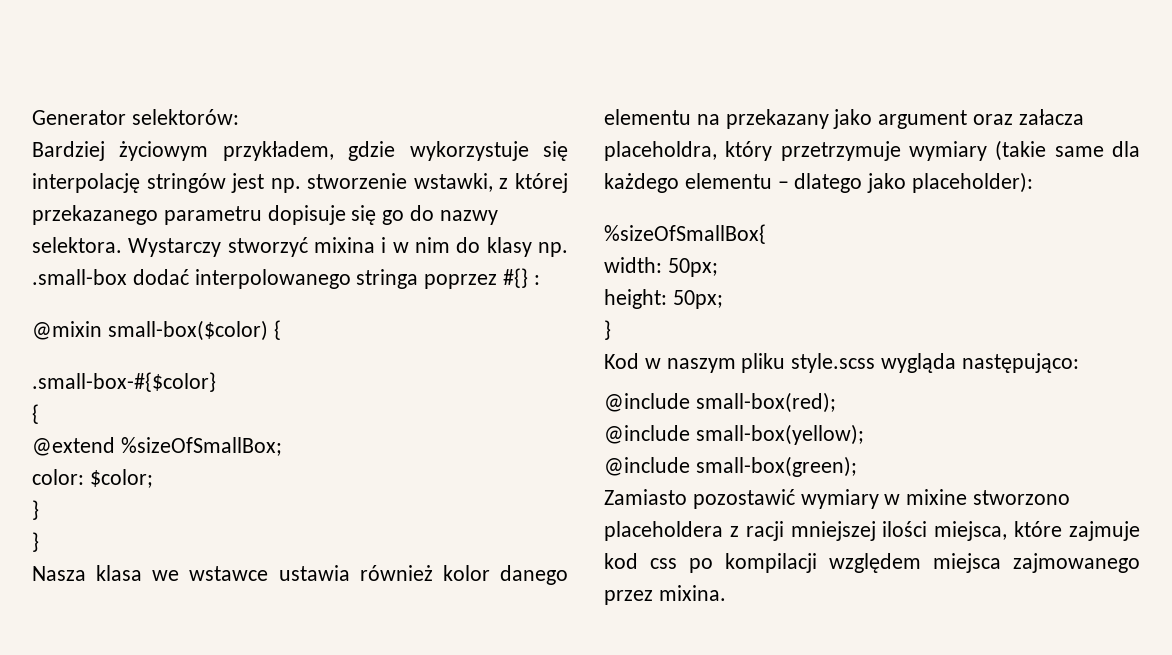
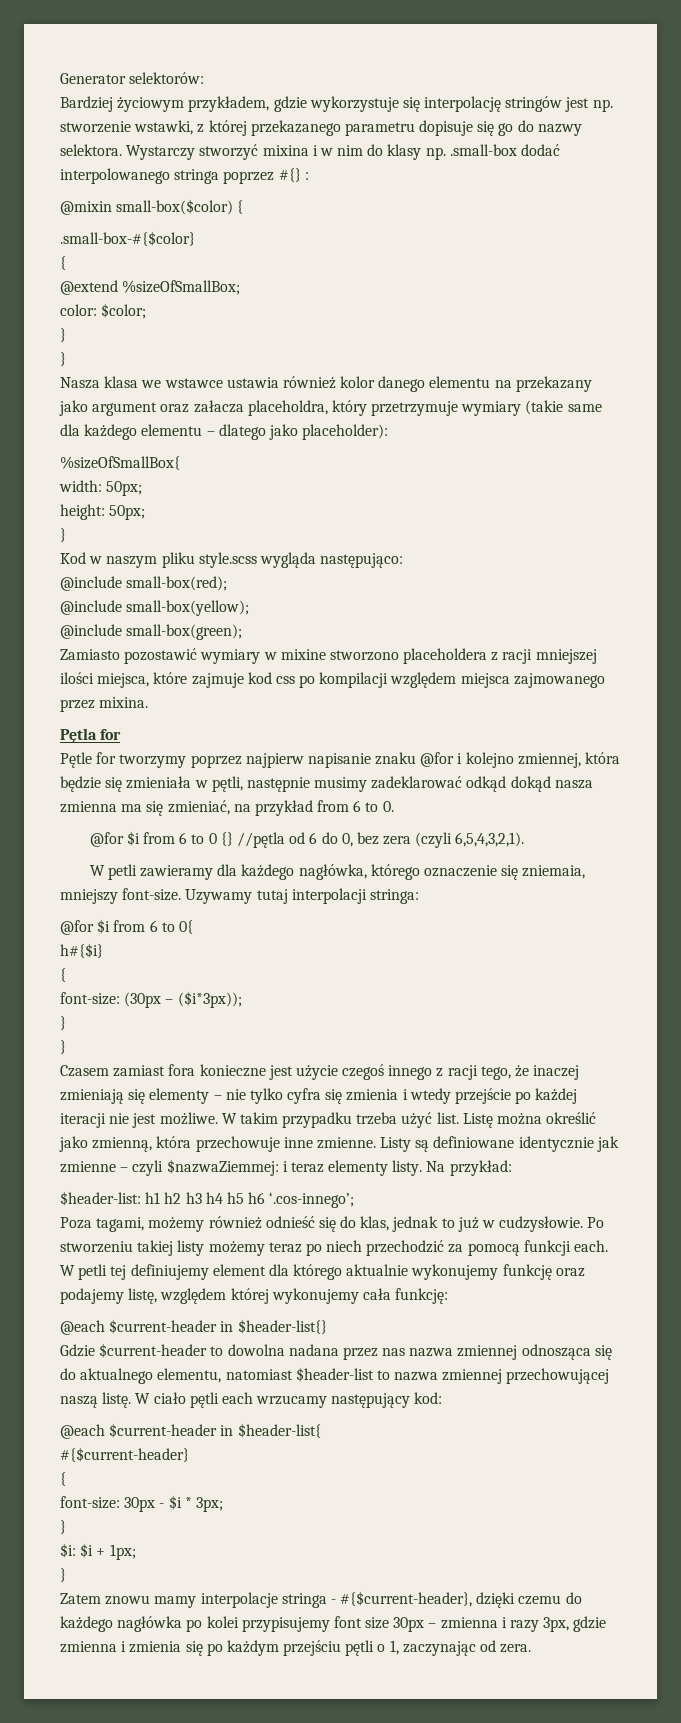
+ Pętla for
+ Pętle for tworzymy poprzez najpierw napisanie znaku @for i kolejno zmiennej, która będzie się zmieniała w pętli, następnie musimy zadeklarować odkąd dokąd nasza zmienna ma się zmieniać, na przykład from 6 to 0.
+ @for $i from 6 to 0 {} //pętla od 6 do 0, bez zera (czyli 6,5,4,3,2,1).
+ W petli zawieramy dla każdego nagłówka, którego oznaczenie się zniemaia, mniejszy font-size. Uzywamy tutaj interpolacji stringa:
+ @for $i from 6 to 0{
+ h#{$i}
+ {
+ font-size: (30px – ($i*3px));
+ }
+ }
+ Czasem zamiast fora konieczne jest użycie czegoś innego z racji tego, że inaczej zmieniają się elementy – nie tylko cyfra się zmienia i wtedy przejście po każdej iteracji nie jest możliwe. W takim przypadku trzeba użyć list. Listę można określić jako zmienną, która przechowuje inne zmienne. Listy są definiowane identycznie jak zmienne – czyli $nazwaZiemmej: i teraz elementy listy. Na przykład:
+ $header-list: h1 h2 h3 h4 h5 h6 ‘.cos-innego’;
+ Poza tagami, możemy również odnieść się do klas, jednak to już w cudzysłowie. Po stworzeniu takiej listy możemy teraz po niech przechodzić za pomocą funkcji each. W petli tej definiujemy element dla którego aktualnie wykonujemy funkcję oraz podajemy listę, względem której wykonujemy cała funkcję:
+ @each $current-header in $header-list{}
+ Gdzie $current-header to dowolna nadana przez nas nazwa zmiennej odnosząca się do aktualnego elementu, natomiast $header-list to nazwa zmiennej przechowującej naszą listę. W ciało pętli each wrzucamy następujący kod:
+ @each $current-header in $header-list{
+ #{$current-header}
+ {
+ font-size: 30px - $i * 3px;
+ }
+ $i: $i + 1px;
+ }
+ Zatem znowu mamy interpolacje stringa - #{$current-header}, dzięki czemu do każdego nagłówka po kolei przypisujemy font size 30px – zmienna i razy 3px, gdzie zmienna i zmienia się po każdym przejściu pętli o 1, zaczynając od zera.

